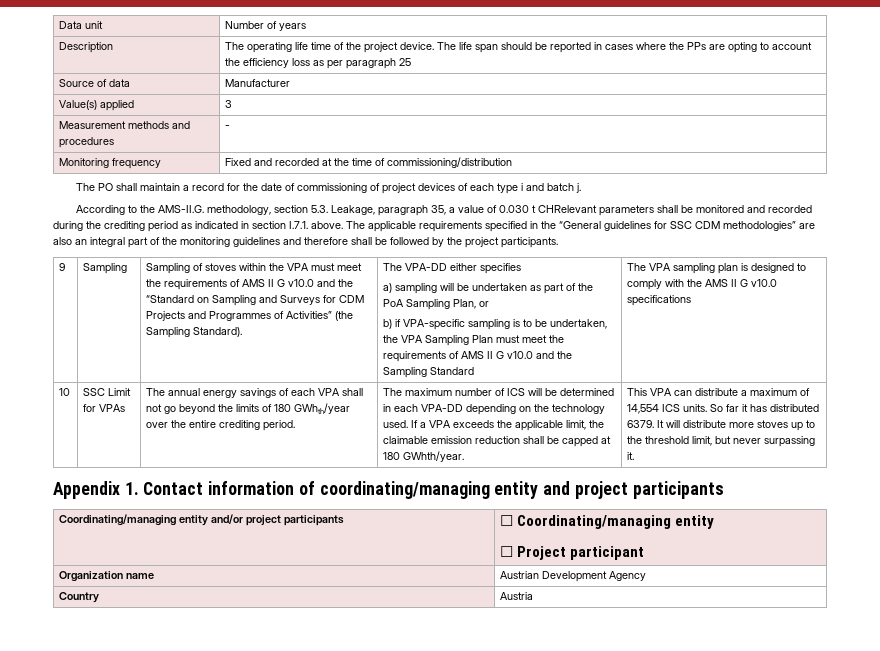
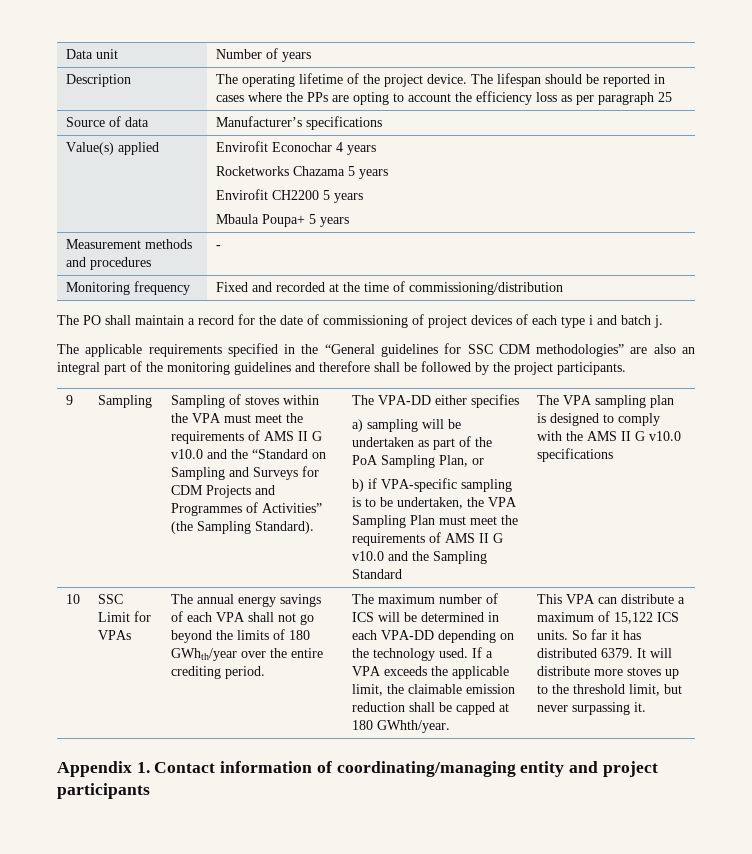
- Description | The operating life time of the project device. The life span should be reported in cases where the PPs are opting to account the efficiency loss as per paragraph 25
+ Description | The operating lifetime of the project device. The lifespan should be reported in cases where the PPs are opting to account the efficiency loss as per paragraph 25
- Source of data | Manufacturer
+ Source of data | Manufacturer’s specifications
- Value(s) applied | 3
+ Value(s) applied | Envirofit Econochar 4 years
+ Rocketworks Chazama 5 years
+ Envirofit CH2200 5 years
+ Mbaula Poupa+ 5 years
- According to the AMS-II.G. methodology, section 5.3. Leakage, paragraph 35, a value of 0.030 t CHRelevant parameters shall be monitored and recorded during the crediting period as indicated in section I.7.1. above.
- This VPA can distribute a maximum of 14,554 ICS units.
+ This VPA can distribute a maximum of 15,122 ICS units.
- Coordinating/managing entity and/or project participants | ☐ Coordinating/managing entity
- ☐ Project participant
- Organization name | Austrian Development Agency
- Country | Austria

